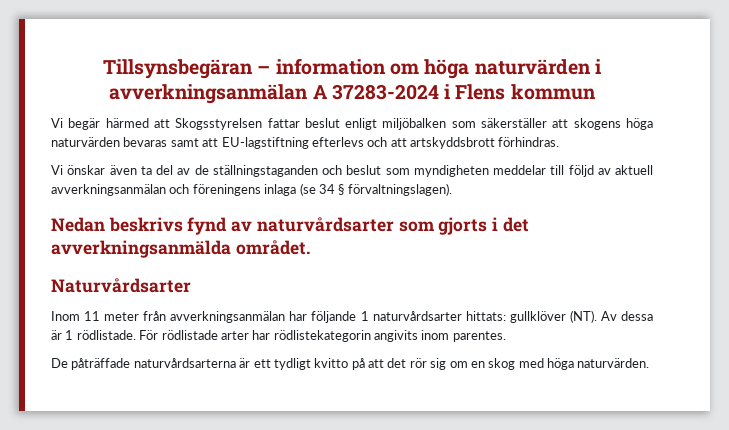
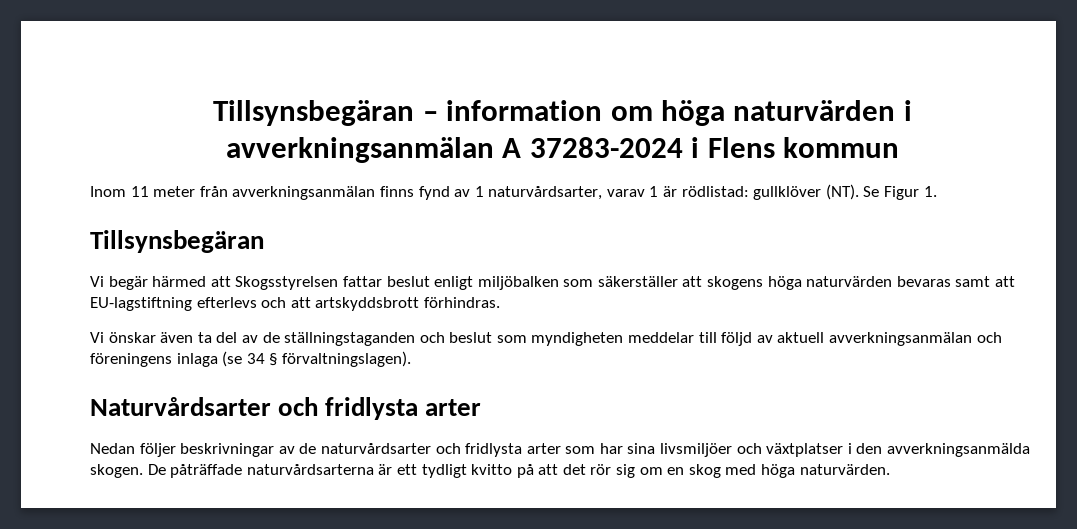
+ Inom 11 meter från avverkningsanmälan finns fynd av 1 naturvårdsarter, varav 1 är rödlistad: gullklöver (NT). Se Figur 1.
+ Tillsynsbegäran
- Nedan beskrivs fynd av naturvårdsarter som gjorts i det avverkningsanmälda området.
- Naturvårdsarter
- Inom 11 meter från avverkningsanmälan har följande 1 naturvårdsarter hittats: gullklöver (NT). Av dessa är 1 rödlistade. För rödlistade arter har rödlistekategorin angivits inom parentes.
- De påträffade naturvårdsarterna är ett tydligt kvitto på att det rör sig om en skog med höga naturvärden.
+ Naturvårdsarter och fridlysta arter
+ Nedan följer beskrivningar av de naturvårdsarter och fridlysta arter som har sina livsmiljöer och växtplatser i den avverkningsanmälda skogen. De påträffade naturvårdsarterna är ett tydligt kvitto på att det rör sig om en skog med höga naturvärden.

